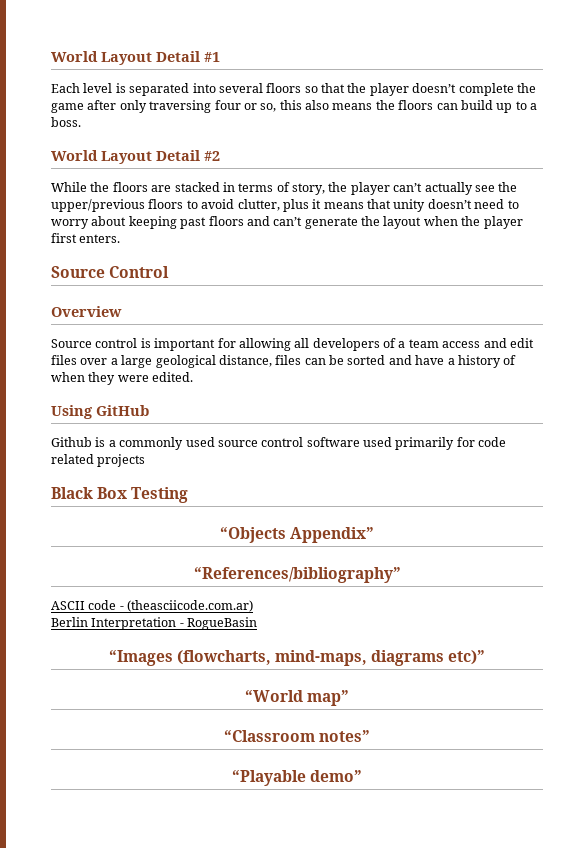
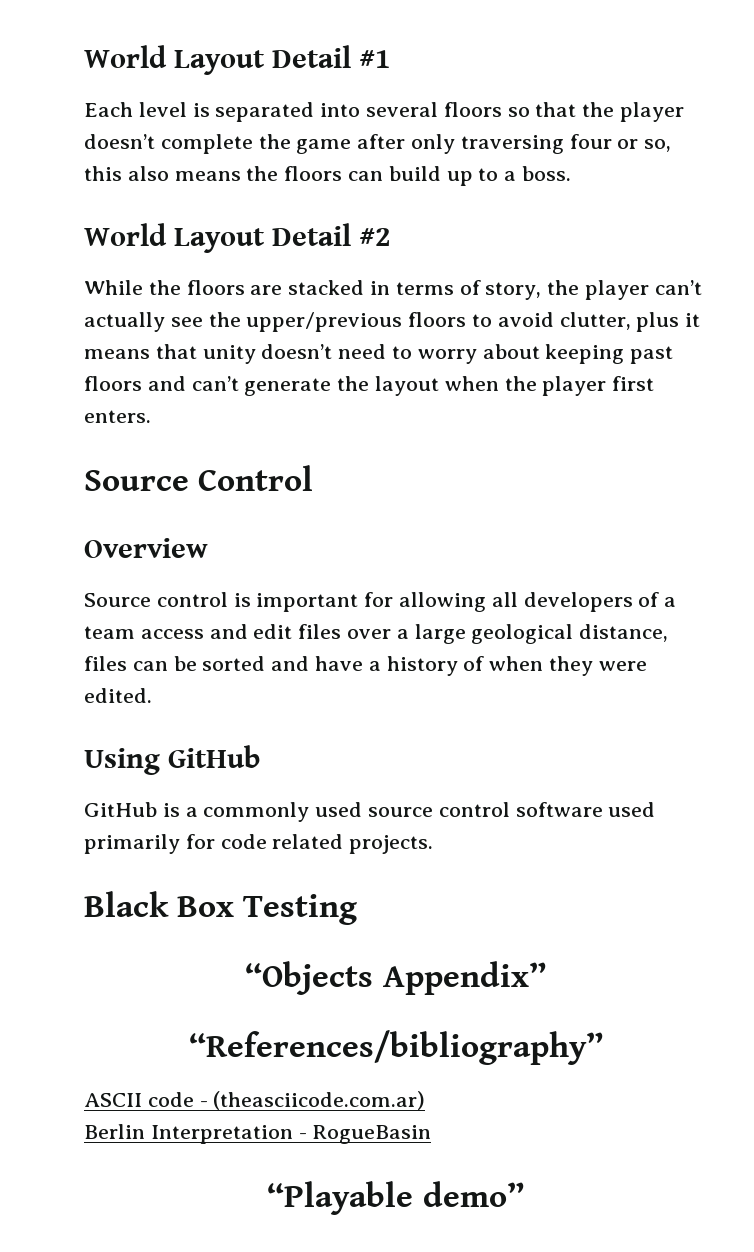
- Github is a commonly used source control software used primarily for code related projects
+ GitHub is a commonly used source control software used primarily for code related projects.
- “Images (flowcharts, mind-maps, diagrams etc)”
- “World map”
- “Classroom notes”

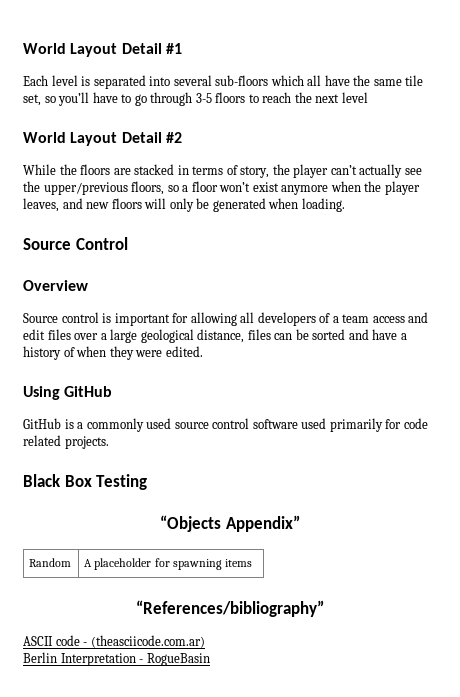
- Each level is separated into several floors so that the player doesn’t complete the game after only traversing four or so, this also means the floors can build up to a boss.
+ Each level is separated into several sub-floors which all have the same tile set, so you’ll have to go through 3-5 floors to reach the next level
- While the floors are stacked in terms of story, the player can’t actually see the upper/previous floors to avoid clutter, plus it means that unity doesn’t need to worry about keeping past floors and can’t generate the layout when the player first enters.
+ While the floors are stacked in terms of story, the player can’t actually see the upper/previous floors, so a floor won’t exist anymore when the player leaves, and new floors will only be generated when loading.
+ Random | A placeholder for spawning items
- “Playable demo”

